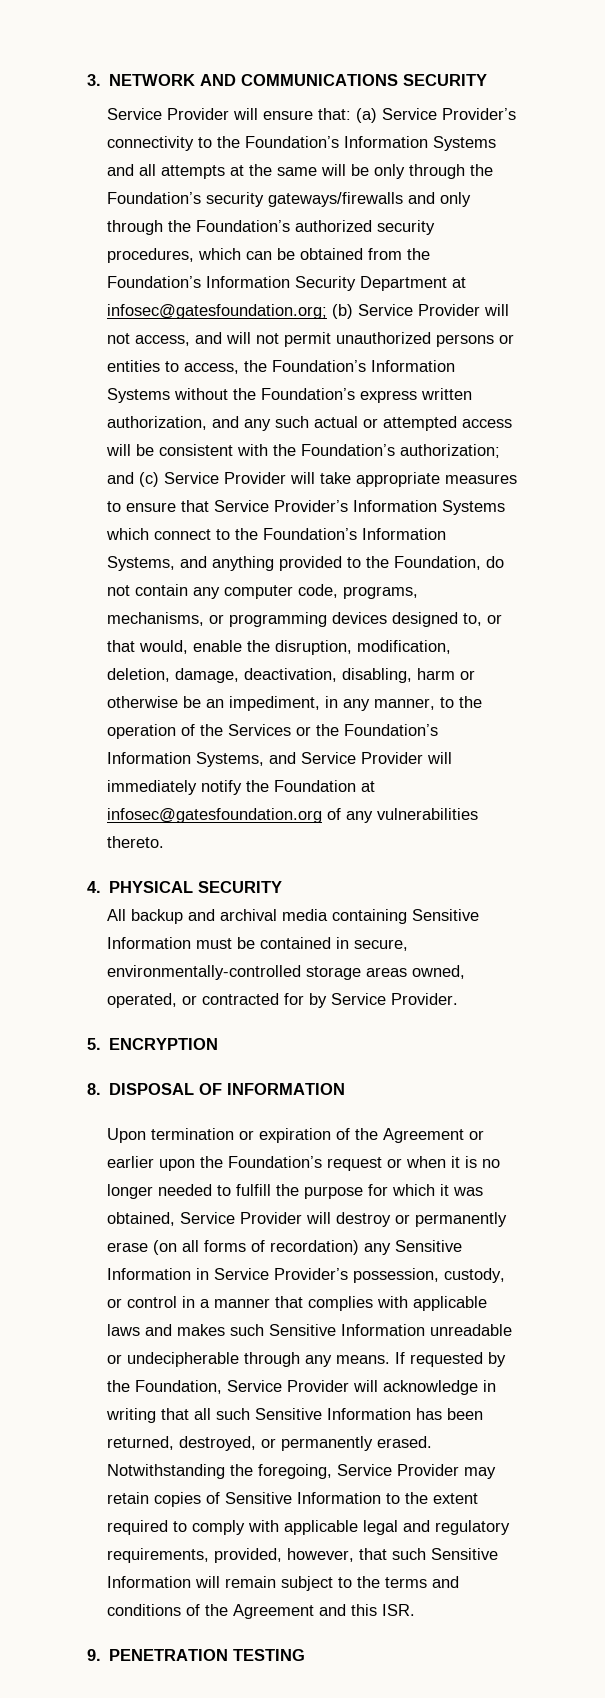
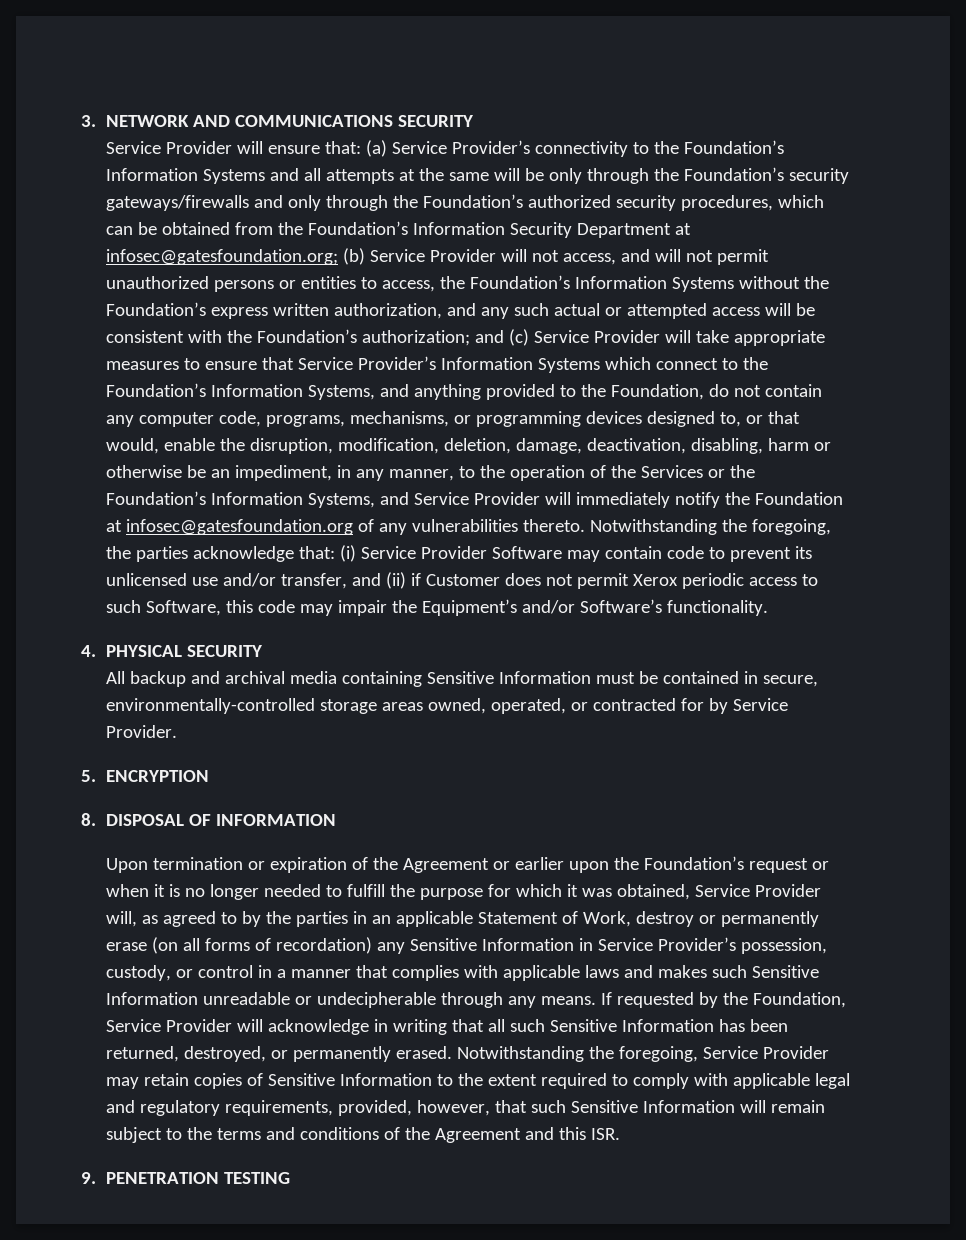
+ Notwithstanding the foregoing, the parties acknowledge that: (i) Service Provider Software may contain code to prevent its unlicensed use and/or transfer, and (ii) if Customer does not permit Xerox periodic access to such Software, this code may impair the Equipment’s and/or Software’s functionality.
- Upon termination or expiration of the Agreement or earlier upon the Foundation’s request or when it is no longer needed to fulfill the purpose for which it was obtained, Service Provider will destroy or permanently erase (on all forms of recordation) any Sensitive Information in Service Provider’s possession, custody, or control in a manner that complies with applicable laws and makes such Sensitive Information unreadable or undecipherable through any means.
+ Upon termination or expiration of the Agreement or earlier upon the Foundation’s request or when it is no longer needed to fulfill the purpose for which it was obtained, Service Provider will, as agreed to by the parties in an applicable Statement of Work, destroy or permanently erase (on all forms of recordation) any Sensitive Information in Service Provider’s possession, custody, or control in a manner that complies with applicable laws and makes such Sensitive Information unreadable or undecipherable through any means.

